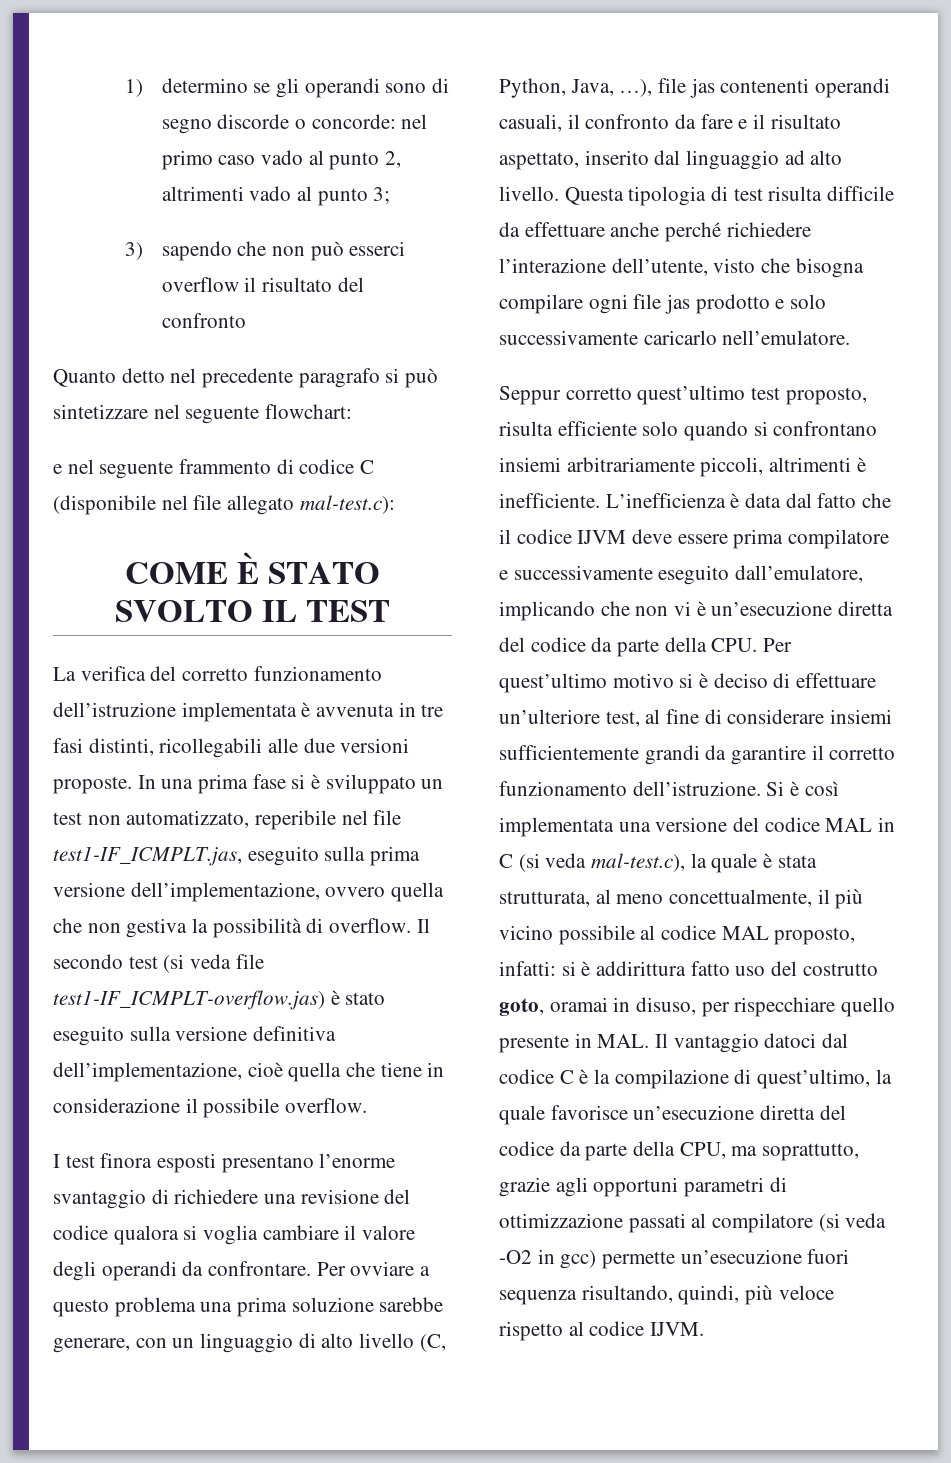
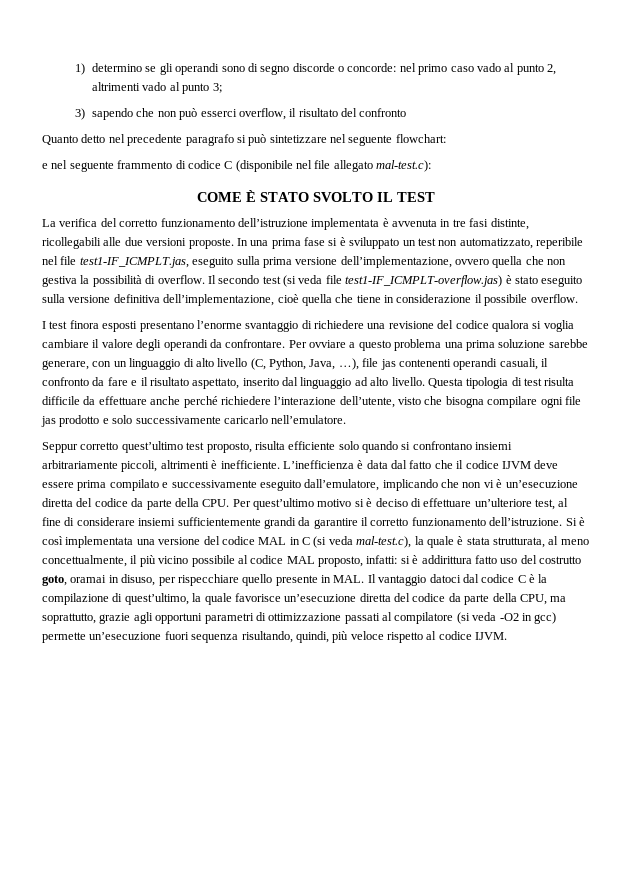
- 3) sapendo che non può esserci overflow il risultato del confronto
+ 3) sapendo che non può esserci overflow, il risultato del confronto
- La verifica del corretto funzionamento dell’istruzione implementata è avvenuta in tre fasi distinti, ricollegabili alle due versioni proposte.
+ La verifica del corretto funzionamento dell’istruzione implementata è avvenuta in tre fasi distinte, ricollegabili alle due versioni proposte.
- L’inefficienza è data dal fatto che il codice IJVM deve essere prima compilatore e successivamente eseguito dall’emulatore, implicando che non vi è un’esecuzione diretta del codice da parte della CPU. Per quest’ultimo motivo si è deciso di effettuare un’ulteriore test, al fine di considerare insiemi sufficientemente grandi da garantire il corretto funzionamento dell’istruzione.
+ L’inefficienza è data dal fatto che il codice IJVM deve essere prima compilato e successivamente eseguito dall’emulatore, implicando che non vi è un’esecuzione diretta del codice da parte della CPU. Per quest’ultimo motivo si è deciso di effettuare un’ulteriore test, al fine di considerare insiemi sufficientemente grandi da garantire il corretto funzionamento dell’istruzione.

